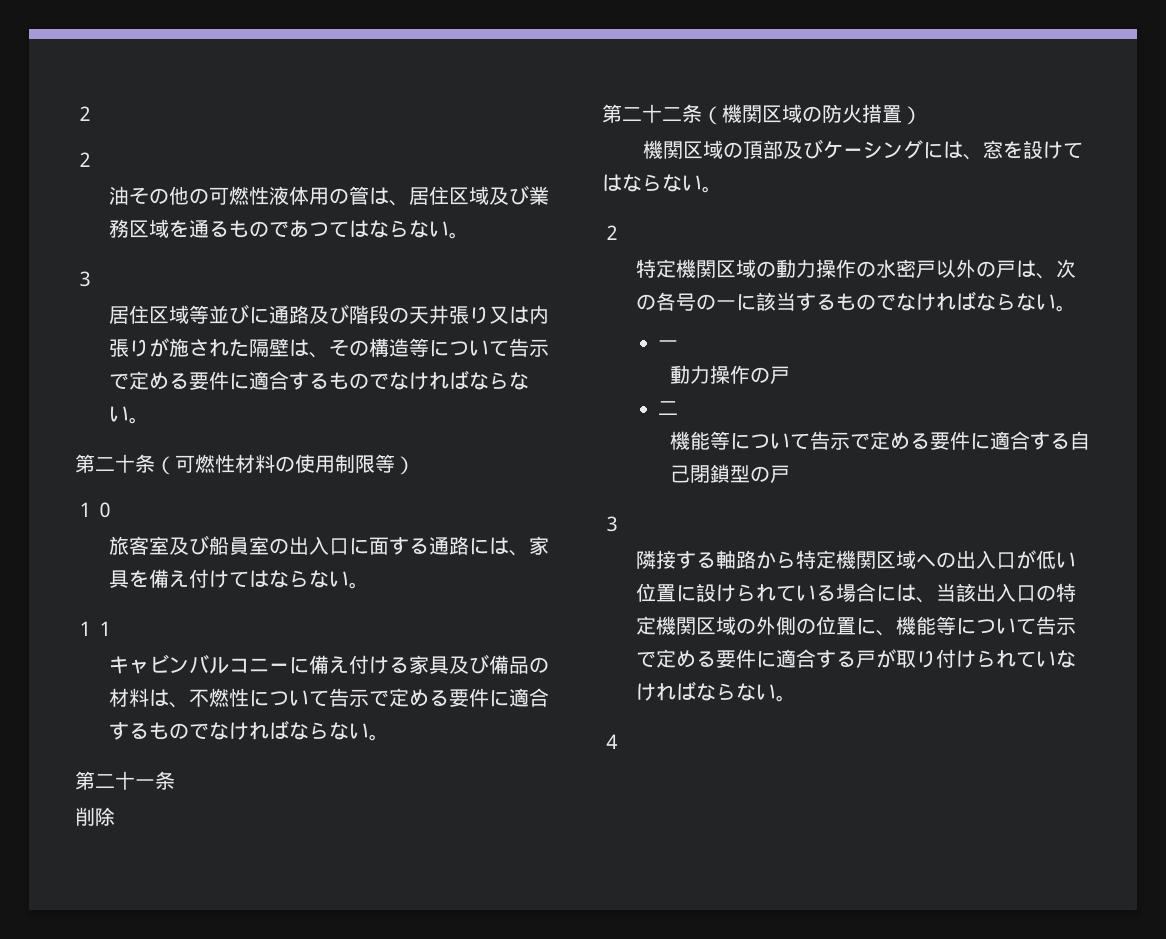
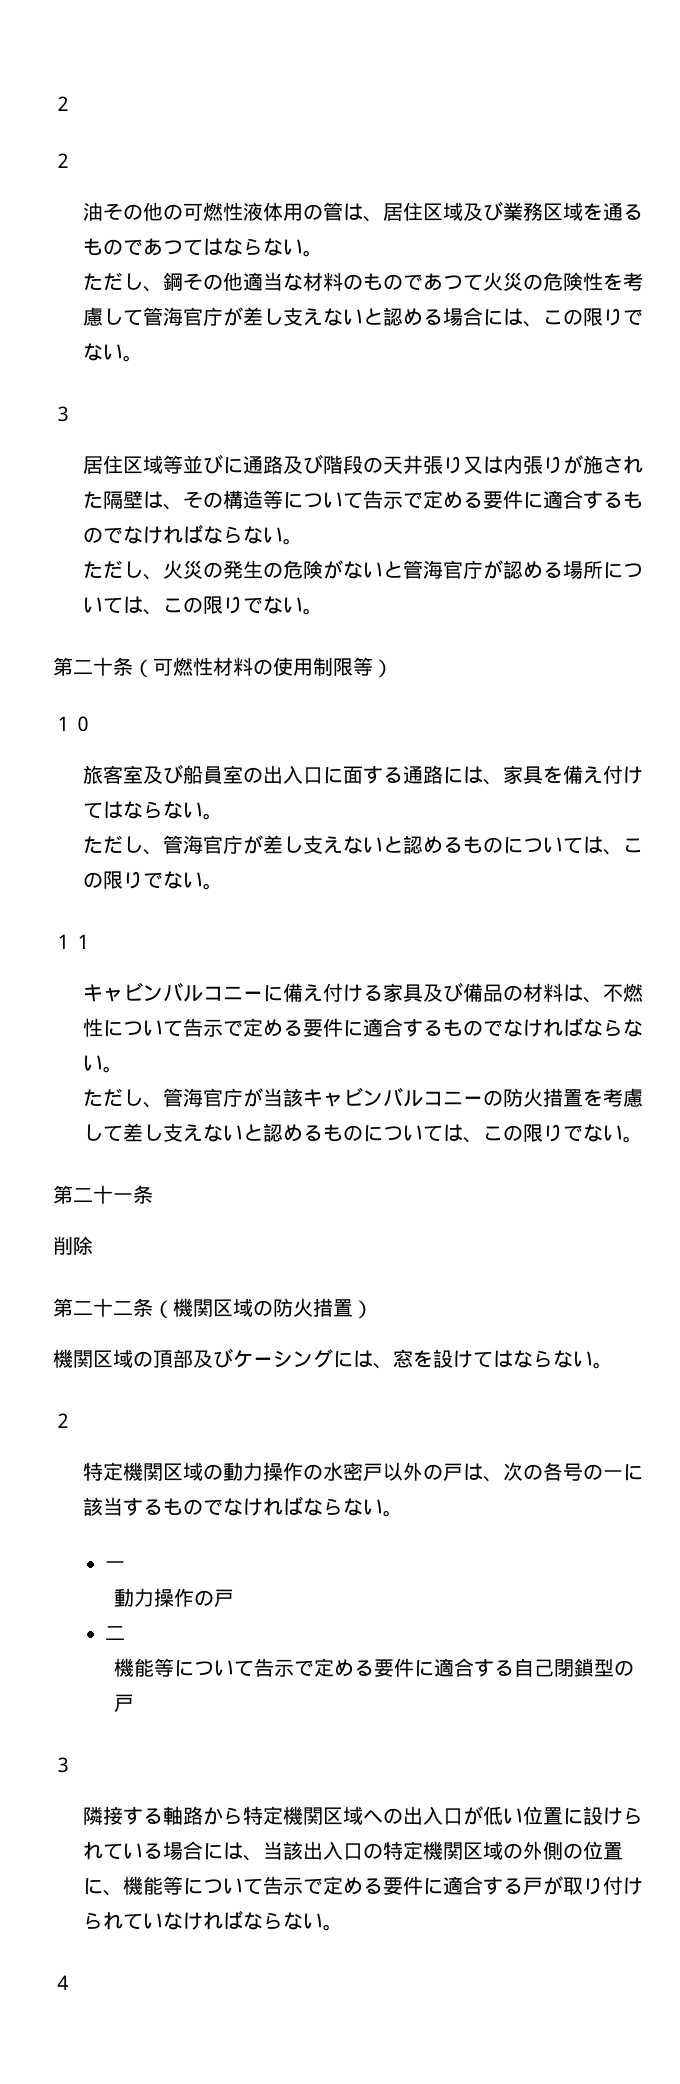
+ ただし、鋼その他適当な材料のものであつて火災の危険性を考慮して管海官庁が差し支えないと認める場合には、この限りでない。
+ ただし、火災の発生の危険がないと管海官庁が認める場所については、この限りでない。
+ ただし、管海官庁が差し支えないと認めるものについては、この限りでない。
+ ただし、管海官庁が当該キャビンバルコニーの防火措置を考慮して差し支えないと認めるものについては、この限りでない。

